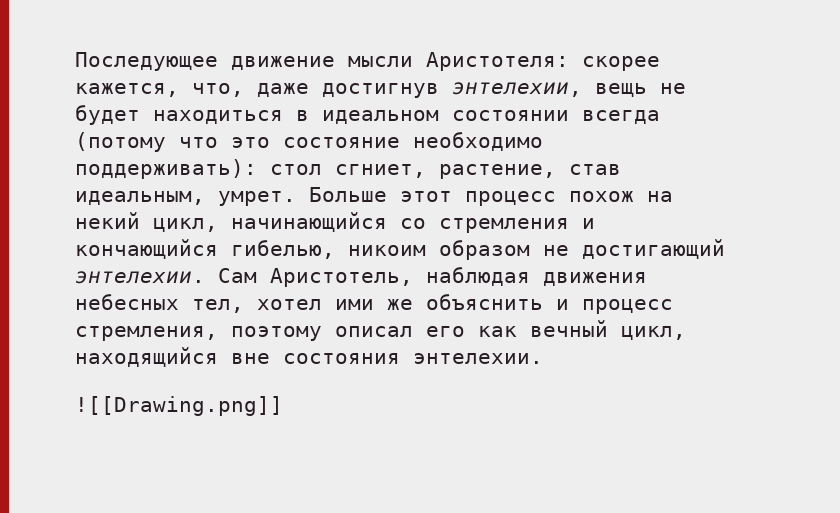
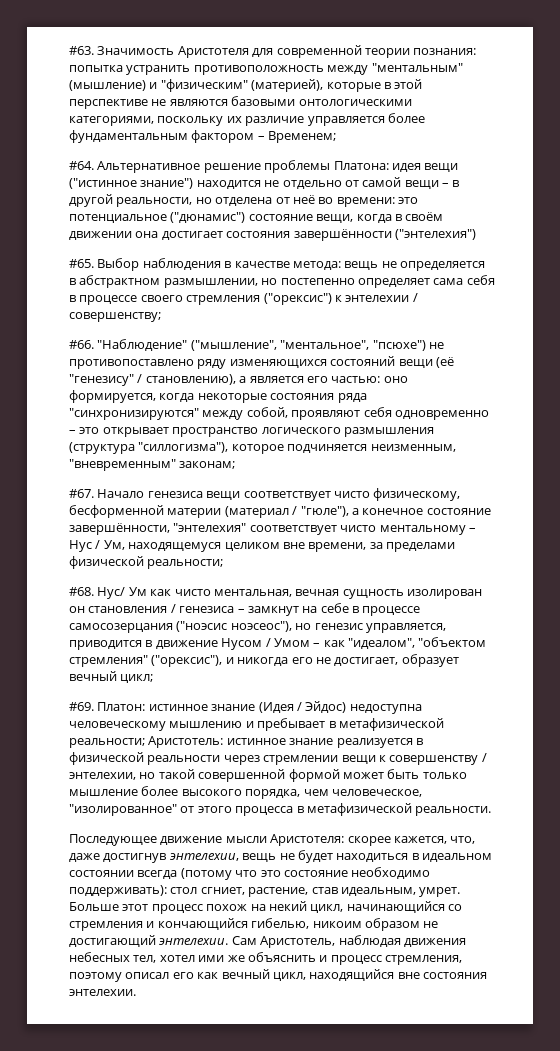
+ #63. Значимость Аристотеля для современной теории познания: попытка устранить противоположность между "ментальным" (мышление) и "физическим" (материей), которые в этой перспективе не являются базовыми онтологическими категориями, поскольку их различие управляется более фундаментальным фактором – Временем;
+ #64. Альтернативное решение проблемы Платона: идея вещи ("истинное знание") находится не отдельно от самой вещи – в другой реальности, но отделена от неё во времени: это потенциальное ("дюнамис") состояние вещи, когда в своём движении она достигает состояния завершённости ("энтелехия")
+ #65. Выбор наблюдения в качестве метода: вещь не определяется в абстрактном размышлении, но постепенно определяет сама себя в процессе своего стремления ("орексис") к энтелехии / совершенству;
+ #66. "Наблюдение" ("мышление", "ментальное", "псюхе") не противопоставлено ряду изменяющихся состояний вещи (её "генезису" / становлению), а является его частью: оно формируется, когда некоторые состояния ряда "синхронизируются" между собой, проявляют себя одновременно – это открывает пространство логического размышления (структура "силлогизма"), которое подчиняется неизменным, "вневременным" законам;
+ #67. Начало генезиса вещи соответствует чисто физическому, бесформенной материи (материал / "гюле"), а конечное состояние завершённости, "энтелехия" соответствует чисто ментальному – Нус / Ум, находящемуся целиком вне времени, за пределами физической реальности;
+ #68. Нус/ Ум как чисто ментальная, вечная сущность изолирован он становления / генезиса – замкнут на себе в процессе самосозерцания ("ноэсис ноэсеос"), но генезис управляется, приводится в движение Нусом / Умом – как "идеалом", "объектом стремления" ("орексис"), и никогда его не достигает, образует вечный цикл;
+ #69. Платон: истинное знание (Идея / Эйдос) недоступна человеческому мышлению и пребывает в метафизической реальности; Аристотель: истинное знание реализуется в физической реальности через стремлении вещи к совершенству / энтелехии, но такой совершенной формой может быть только мышление более высокого порядка, чем человеческое, "изолированное" от этого процесса в метафизической реальности.
- ![[Drawing.png]]

